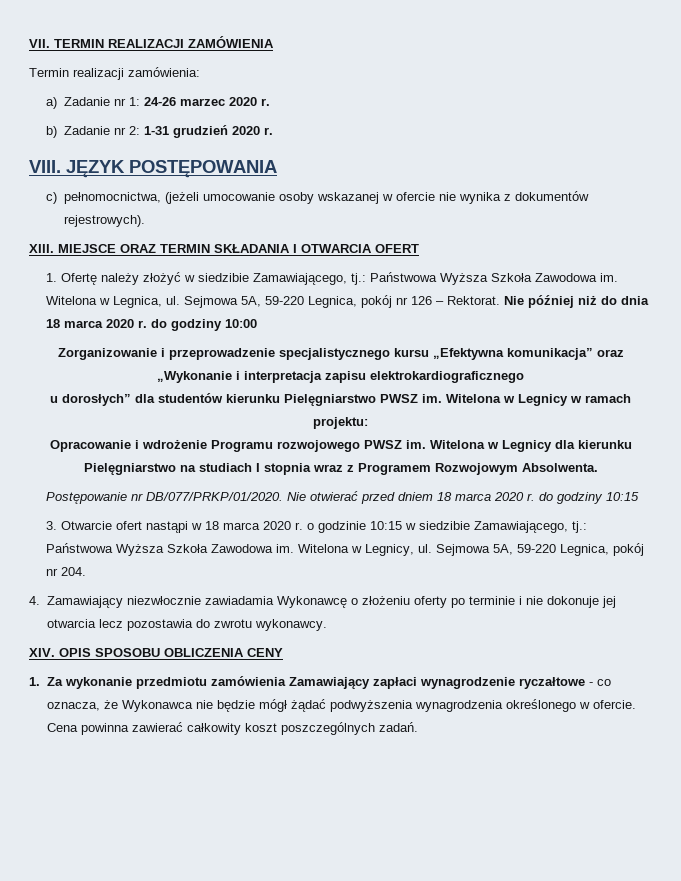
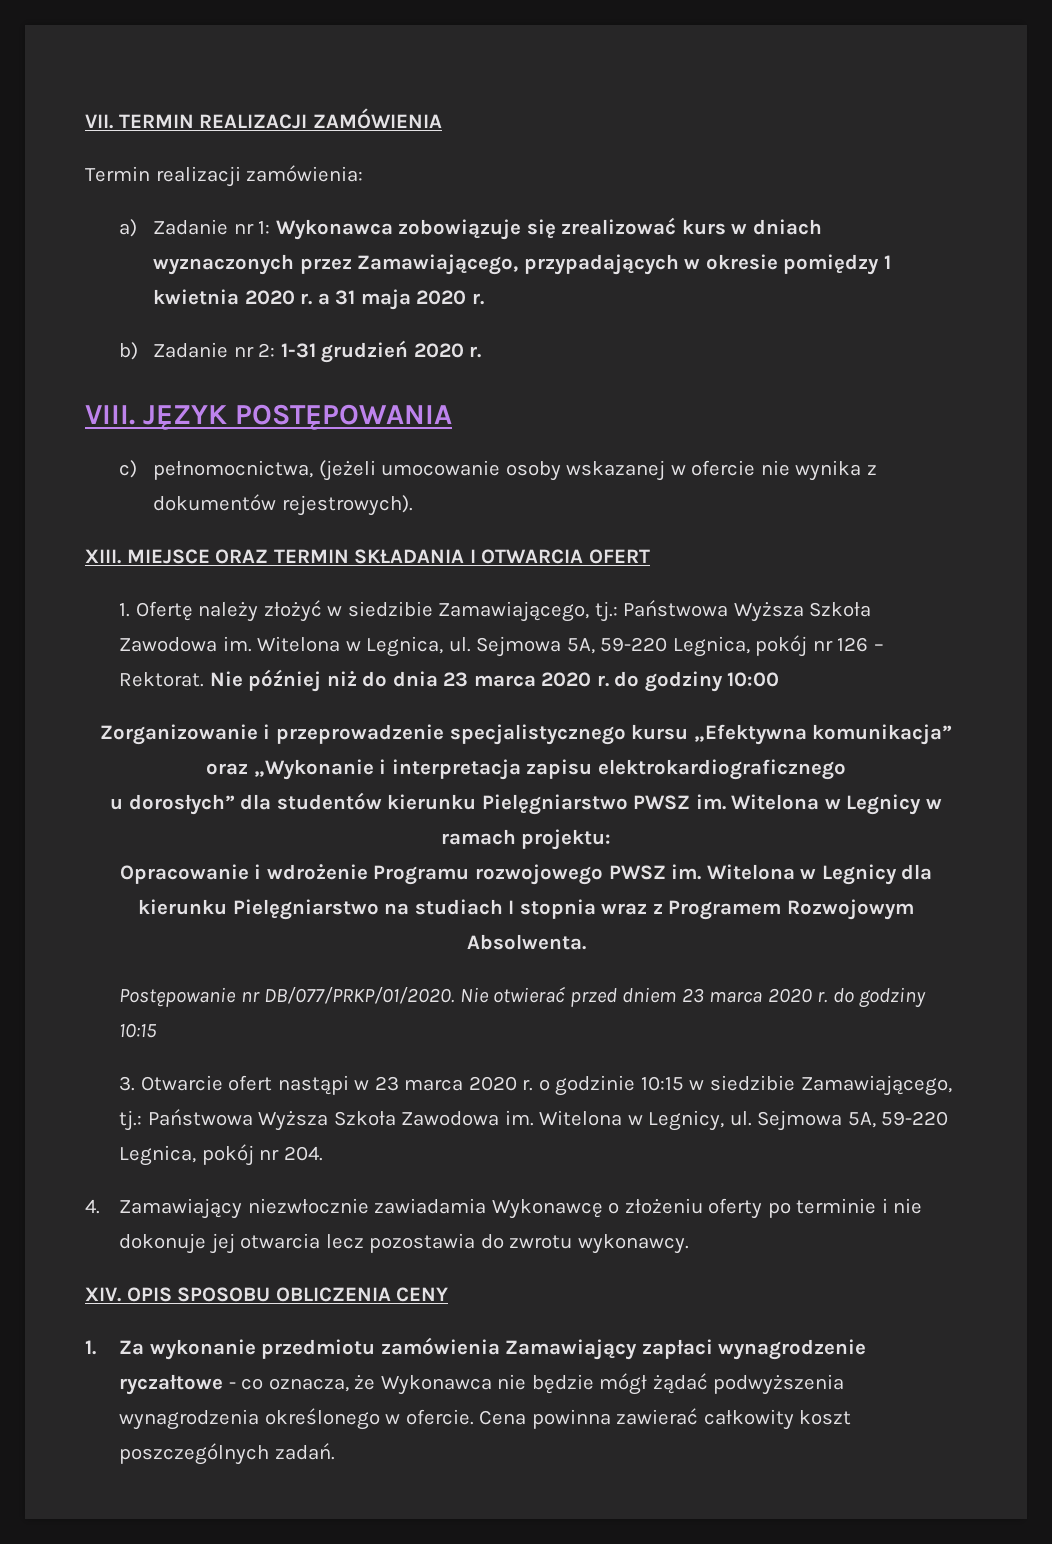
- a) Zadanie nr 1: 24-26 marzec 2020 r.
+ a) Zadanie nr 1: Wykonawca zobowiązuje się zrealizować kurs w dniach wyznaczonych przez Zamawiającego, przypadających w okresie pomiędzy 1 kwietnia 2020 r. a 31 maja 2020 r.
- Nie później niż do dnia 18 marca 2020 r. do godziny 10:00
+ Nie później niż do dnia 23 marca 2020 r. do godziny 10:00
- Nie otwierać przed dniem 18 marca 2020 r. do godziny 10:15
+ Nie otwierać przed dniem 23 marca 2020 r. do godziny 10:15
- 3. Otwarcie ofert nastąpi w 18 marca 2020 r. o godzinie 10:15 w siedzibie Zamawiającego, tj.: Państwowa Wyższa Szkoła Zawodowa im.
+ 3. Otwarcie ofert nastąpi w 23 marca 2020 r. o godzinie 10:15 w siedzibie Zamawiającego, tj.: Państwowa Wyższa Szkoła Zawodowa im.

